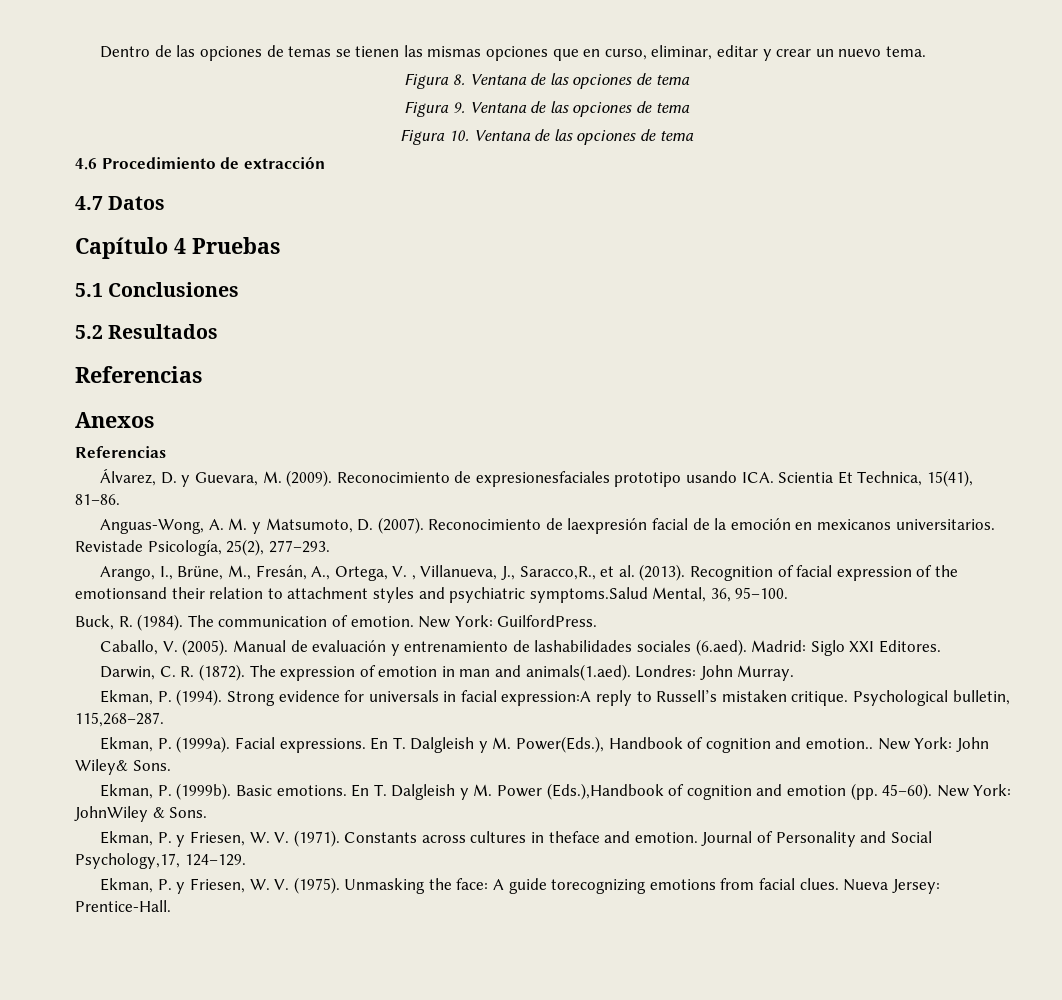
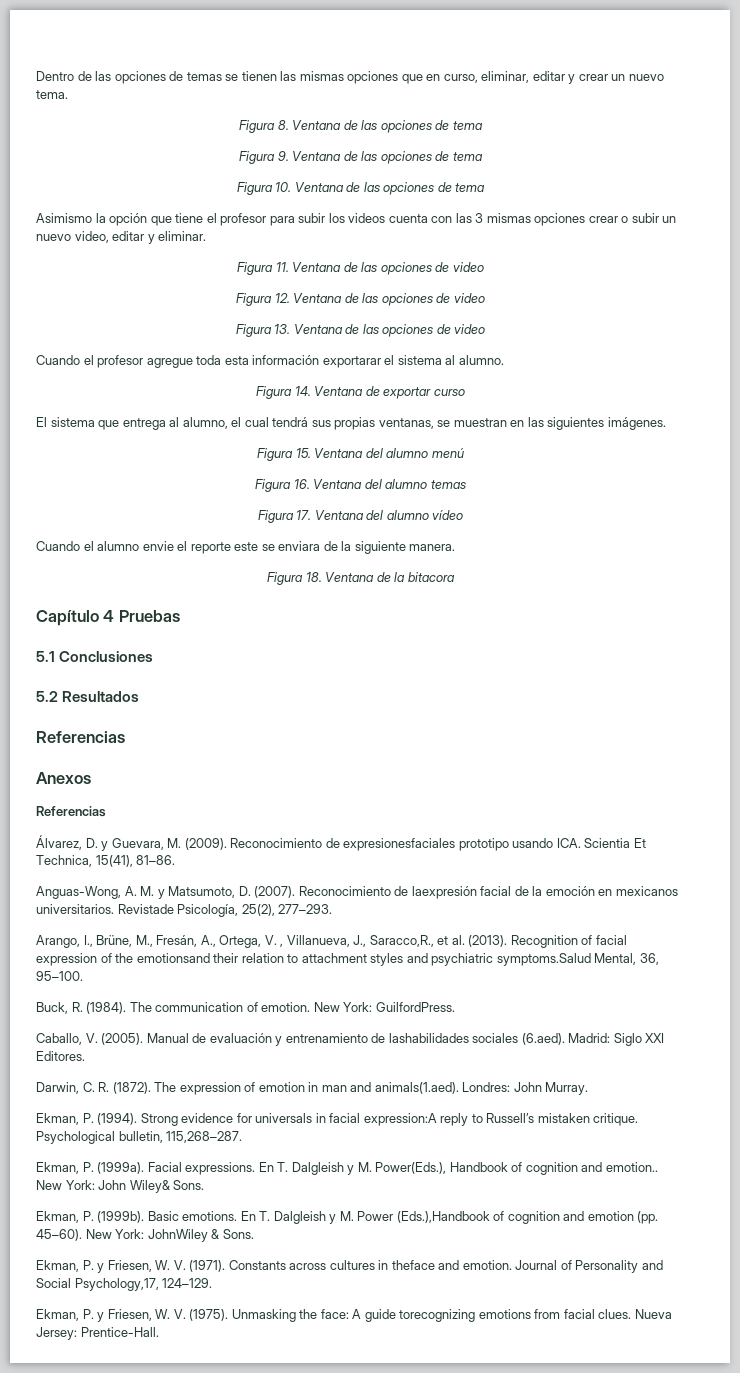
- 4.6 Procedimiento de extracción
- 4.7 Datos
+ Asimismo la opción que tiene el profesor para subir los videos cuenta con las 3 mismas opciones crear o subir un nuevo video, editar y eliminar.
+ Figura 11. Ventana de las opciones de video
+ Figura 12. Ventana de las opciones de video
+ Figura 13. Ventana de las opciones de video
+ Cuando el profesor agregue toda esta información exportarar el sistema al alumno.
+ Figura 14. Ventana de exportar curso
+ El sistema que entrega al alumno, el cual tendrá sus propias ventanas, se muestran en las siguientes imágenes.
+ Figura 15. Ventana del alumno menú
+ Figura 16. Ventana del alumno temas
+ Figura 17. Ventana del alumno vídeo
+ Cuando el alumno envie el reporte este se enviara de la siguiente manera.
+ Figura 18. Ventana de la bitacora

